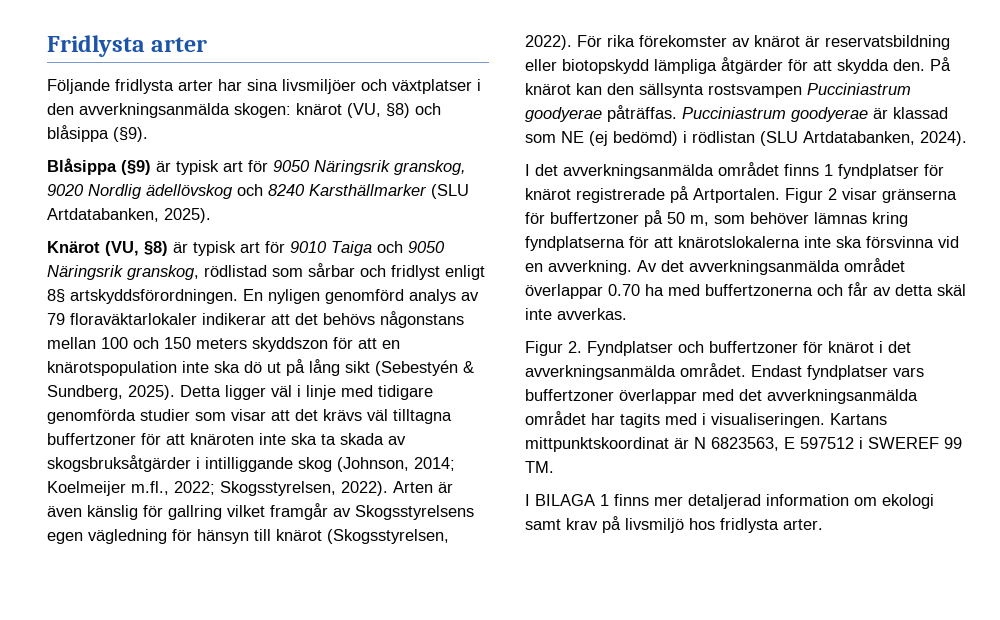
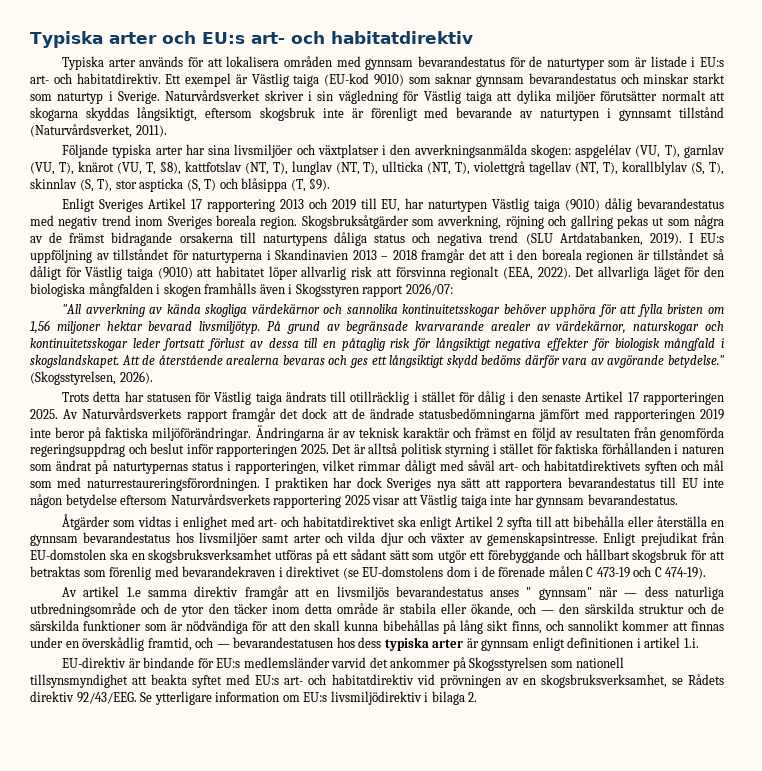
- Fridlysta arter
+ Typiska arter och EU:s art- och habitatdirektiv
+ Typiska arter används för att lokalisera områden med gynnsam bevarandestatus för de naturtyper som är listade i EU:s art- och habitatdirektiv. Ett exempel är Västlig taiga (EU-kod 9010) som saknar gynnsam bevarandestatus och minskar starkt som naturtyp i Sverige. Naturvårdsverket skriver i sin vägledning för Västlig taiga att dylika miljöer förutsätter normalt att skogarna skyddas långsiktigt, eftersom skogsbruk inte är förenligt med bevarande av naturtypen i gynnsamt tillstånd (Naturvårdsverket, 2011).
- Följande fridlysta arter har sina livsmiljöer och växtplatser i den avverkningsanmälda skogen: knärot (VU, §8) och blåsippa (§9).
- Blåsippa (§9) är typisk art för 9050 Näringsrik granskog, 9020 Nordlig ädellövskog och 8240 Karsthällmarker (SLU Artdatabanken, 2025).
- Knärot (VU, §8) är typisk art för 9010 Taiga och 9050 Näringsrik granskog, rödlistad som sårbar och fridlyst enligt 8§ artskyddsförordningen. En nyligen genomförd analys av 79 floraväktarlokaler indikerar att det behövs någonstans mellan 100 och 150 meters skyddszon för att en knärotspopulation inte ska dö ut på lång sikt (Sebestyén & Sundberg, 2025). Detta ligger väl i linje med tidigare genomförda studier som visar att det krävs väl tilltagna buffertzoner för att knäroten inte ska ta skada av skogsbruksåtgärder i intilliggande skog (Johnson, 2014; Koelmeijer m.fl., 2022; Skogsstyrelsen, 2022). Arten är även känslig för gallring vilket framgår av Skogsstyrelsens egen vägledning för hänsyn till knärot (Skogsstyrelsen, 2022). För rika förekomster av knärot är reservatsbildning eller biotopskydd lämpliga åtgärder för att skydda den. På knärot kan den sällsynta rostsvampen Pucciniastrum goodyerae påträffas. Pucciniastrum goodyerae är klassad som NE (ej bedömd) i rödlistan (SLU Artdatabanken, 2024).
- I det avverkningsanmälda området finns 1 fyndplatser för knärot registrerade på Artportalen. Figur 2 visar gränserna för buffertzoner på 50 m, som behöver lämnas kring fyndplatserna för att knärotslokalerna inte ska försvinna vid en avverkning. Av det avverkningsanmälda området överlappar 0.70 ha med buffertzonerna och får av detta skäl inte avverkas.
- Figur 2. Fyndplatser och buffertzoner för knärot i det avverkningsanmälda området. Endast fyndplatser vars buffertzoner överlappar med det avverkningsanmälda området har tagits med i visualiseringen. Kartans mittpunktskoordinat är N 6823563, E 597512 i SWEREF 99 TM.
- I BILAGA 1 finns mer detaljerad information om ekologi samt krav på livsmiljö hos fridlysta arter.
+ Följande typiska arter har sina livsmiljöer och växtplatser i den avverkningsanmälda skogen: aspgelélav (VU, T), garnlav (VU, T), knärot (VU, T, §8), kattfotslav (NT, T), lunglav (NT, T), ullticka (NT, T), violettgrå tagellav (NT, T), korallblylav (S, T), skinnlav (S, T), stor aspticka (S, T) och blåsippa (T, §9).
+ Enligt Sveriges Artikel 17 rapportering 2013 och 2019 till EU, har naturtypen Västlig taiga (9010) dålig bevarandestatus med negativ trend inom Sveriges boreala region. Skogsbruksåtgärder som avverkning, röjning och gallring pekas ut som några av de främst bidragande orsakerna till naturtypens dåliga status och negativa trend (SLU Artdatabanken, 2019). I EU:s uppföljning av tillståndet för naturtyperna i Skandinavien 2013 – 2018 framgår det att i den boreala regionen är tillståndet så dåligt för Västlig taiga (9010) att habitatet löper allvarlig risk att försvinna regionalt (EEA, 2022). Det allvarliga läget för den biologiska mångfalden i skogen framhålls även i Skogsstyren rapport 2026/07:
+ "All avverkning av kända skogliga värdekärnor och sannolika kontinuitetsskogar behöver upphöra för att fylla bristen om 1,56 miljoner hektar bevarad livsmiljötyp. På grund av begränsade kvarvarande arealer av värdekärnor, naturskogar och kontinuitetsskogar leder fortsatt förlust av dessa till en påtaglig risk för långsiktigt negativa effekter för biologisk mångfald i skogslandskapet. Att de återstående arealerna bevaras och ges ett långsiktigt skydd bedöms därför vara av avgörande betydelse." (Skogsstyrelsen, 2026).
+ Trots detta har statusen för Västlig taiga ändrats till otillräcklig i stället för dålig i den senaste Artikel 17 rapporteringen 2025. Av Naturvårdsverkets rapport framgår det dock att de ändrade statusbedömningarna jämfört med rapporteringen 2019 inte beror på faktiska miljöförändringar. Ändringarna är av teknisk karaktär och främst en följd av resultaten från genomförda regeringsuppdrag och beslut inför rapporteringen 2025. Det är alltså politisk styrning i stället för faktiska förhållanden i naturen som ändrat på naturtypernas status i rapporteringen, vilket rimmar dåligt med såväl art- och habitatdirektivets syften och mål som med naturrestaureringsförordningen. I praktiken har dock Sveriges nya sätt att rapportera bevarandestatus till EU inte någon betydelse eftersom Naturvårdsverkets rapportering 2025 visar att Västlig taiga inte har gynnsam bevarandestatus.
+ Åtgärder som vidtas i enlighet med art- och habitatdirektivet ska enligt Artikel 2 syfta till att bibehålla eller återställa en gynnsam bevarandestatus hos livsmiljöer samt arter och vilda djur och växter av gemenskapsintresse. Enligt prejudikat från EU-domstolen ska en skogsbruksverksamhet utföras på ett sådant sätt som utgör ett förebyggande och hållbart skogsbruk för att betraktas som förenlig med bevarandekraven i direktivet (se EU-domstolens dom i de förenade målen C 473-19 och C 474-19).
+ Av artikel 1.e samma direktiv framgår att en livsmiljös bevarandestatus anses " gynnsam" när — dess naturliga utbredningsområde och de ytor den täcker inom detta område är stabila eller ökande, och — den särskilda struktur och de särskilda funktioner som är nödvändiga för att den skall kunna bibehållas på lång sikt finns, och sannolikt kommer att finnas under en överskådlig framtid, och — bevarandestatusen hos dess typiska arter är gynnsam enligt definitionen i artikel 1.i.
+ EU-direktiv är bindande för EU:s medlemsländer varvid det ankommer på Skogsstyrelsen som nationell tillsynsmyndighet att beakta syftet med EU:s art- och habitatdirektiv vid prövningen av en skogsbruksverksamhet, se Rådets direktiv 92/43/EEG. Se ytterligare information om EU:s livsmiljödirektiv i bilaga 2.

